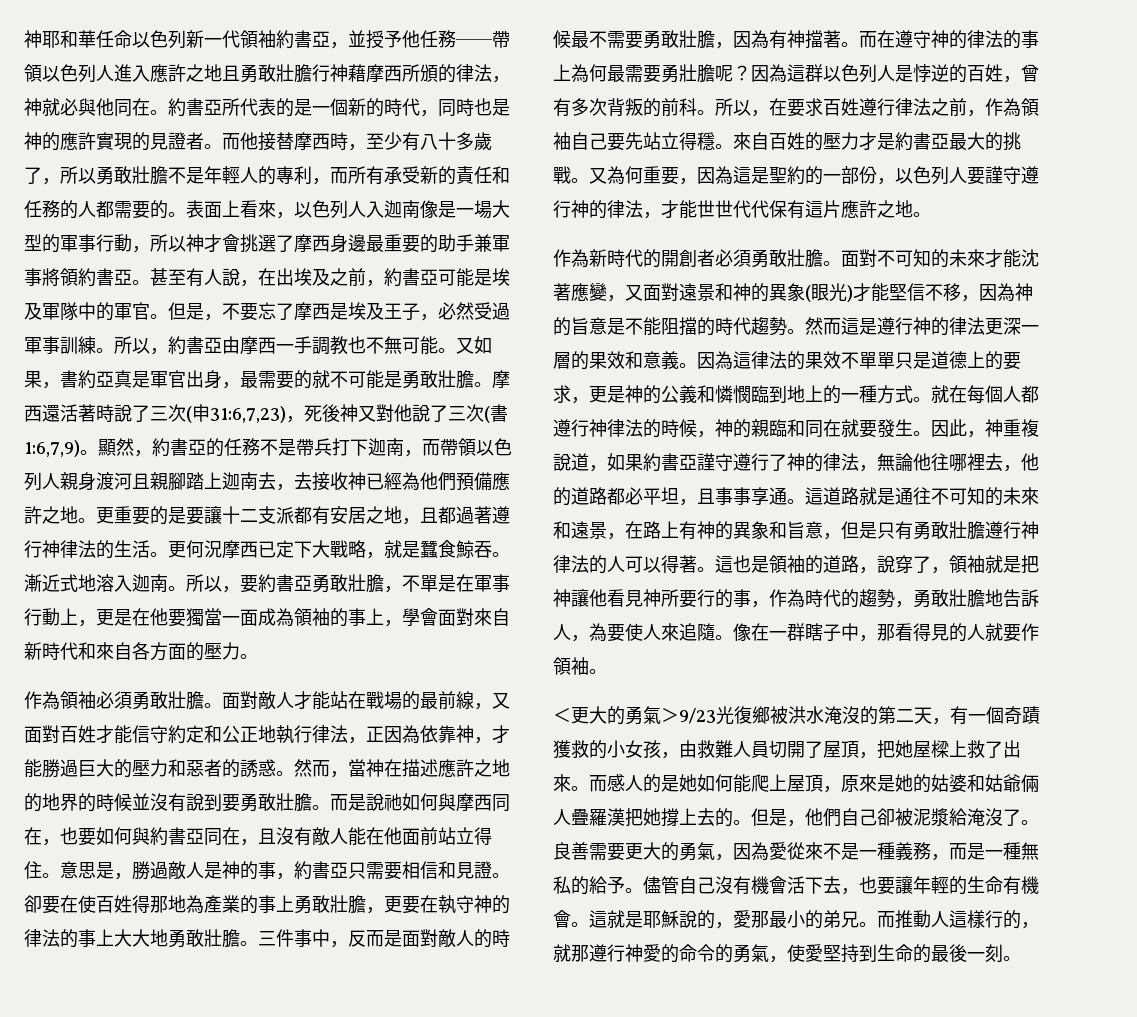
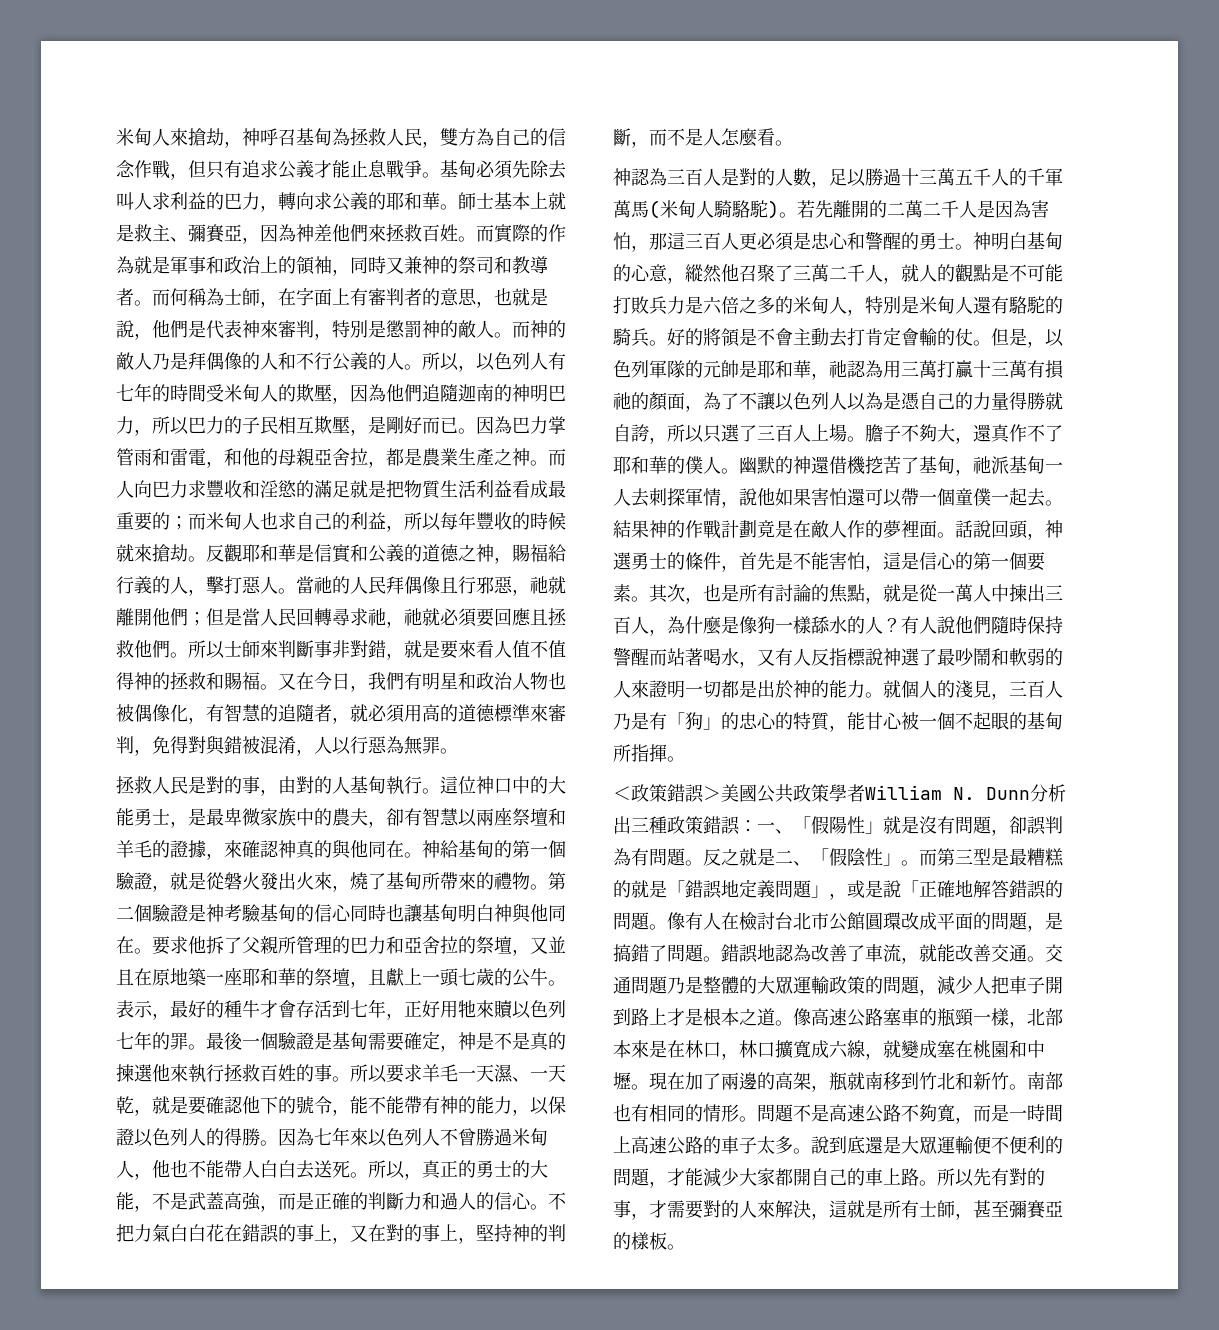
- 神耶和華任命以色列新一代領袖約書亞，並授予他任務──帶領以色列人進入應許之地且勇敢壯膽行神藉摩西所頒的律法，神就必與他同在。約書亞所代表的是一個新的時代，同時也是神的應許實現的見證者。而他接替摩西時，至少有八十多歲了，所以勇敢壯膽不是年輕人的專利，而所有承受新的責任和任務的人都需要的。表面上看來，以色列人入迦南像是一場大型的軍事行動，所以神才會挑選了摩西身邊最重要的助手兼軍事將領約書亞。甚至有人說，在出埃及之前，約書亞可能是埃及軍隊中的軍官。但是，不要忘了摩西是埃及王子，必然受過軍事訓練。所以，約書亞由摩西一手調教也不無可能。又如果，書約亞真是軍官出身，最需要的就不可能是勇敢壯膽。摩西還活著時說了三次(申31:6,7,23)，死後神又對他說了三次(書1:6,7,9)。顯然，約書亞的任務不是帶兵打下迦南，而帶領以色列人親身渡河且親腳踏上迦南去，去接收神已經為他們預備應許之地。更重要的是要讓十二支派都有安居之地，且都過著遵行神律法的生活。更何況摩西已定下大戰略，就是蠶食鯨吞。漸近式地溶入迦南。所以，要約書亞勇敢壯膽，不單是在軍事行動上，更是在他要獨當一面成為領袖的事上，學會面對來自新時代和來自各方面的壓力。
- 作為領袖必須勇敢壯膽。面對敵人才能站在戰場的最前線，又面對百姓才能信守約定和公正地執行律法，正因為依靠神，才能勝過巨大的壓力和惡者的誘惑。然而，當神在描述應許之地的地界的時候並沒有說到要勇敢壯膽。而是說祂如何與摩西同在，也要如何與約書亞同在，且沒有敵人能在他面前站立得住。意思是，勝過敵人是神的事，約書亞只需要相信和見證。卻要在使百姓得那地為產業的事上勇敢壯膽，更要在執守神的律法的事上大大地勇敢壯膽。三件事中，反而是面對敵人的時候最不需要勇敢壯膽，因為有神擋著。而在遵守神的律法的事上為何最需要勇壯膽呢？因為這群以色列人是悖逆的百姓，曾有多次背叛的前科。所以，在要求百姓遵行律法之前，作為領袖自己要先站立得穩。來自百姓的壓力才是約書亞最大的挑戰。又為何重要，因為這是聖約的一部份，以色列人要謹守遵行神的律法，才能世世代代保有這片應許之地。
- 作為新時代的開創者必須勇敢壯膽。面對不可知的未來才能沈著應變，又面對遠景和神的異象(眼光)才能堅信不移，因為神的旨意是不能阻擋的時代趨勢。然而這是遵行神的律法更深一層的果效和意義。因為這律法的果效不單單只是道德上的要求，更是神的公義和憐憫臨到地上的一種方式。就在每個人都遵行神律法的時候，神的親臨和同在就要發生。因此，神重複說道，如果約書亞謹守遵行了神的律法，無論他往哪裡去，他的道路都必平坦，且事事享通。這道路就是通往不可知的未來和遠景，在路上有神的異象和旨意，但是只有勇敢壯膽遵行神律法的人可以得著。這也是領袖的道路，說穿了，領袖就是把神讓他看見神所要行的事，作為時代的趨勢，勇敢壯膽地告訴人，為要使人來追隨。像在一群瞎子中，那看得見的人就要作領袖。
- ＜更大的勇氣＞9/23光復鄉被洪水淹沒的第二天，有一個奇蹟獲救的小女孩，由救難人員切開了屋頂，把她屋樑上救了出來。而感人的是她如何能爬上屋頂，原來是她的姑婆和姑爺倆人疊羅漢把她撐上去的。但是，他們自己卻被泥漿給淹沒了。良善需要更大的勇氣，因為愛從來不是一種義務，而是一種無私的給予。儘管自己沒有機會活下去，也要讓年輕的生命有機會。這就是耶穌說的，愛那最小的弟兄。而推動人這樣行的，就那遵行神愛的命令的勇氣，使愛堅持到生命的最後一刻。
+ 米甸人來搶劫，神呼召基甸為拯救人民，雙方為自己的信念作戰，但只有追求公義才能止息戰爭。基甸必須先除去叫人求利益的巴力，轉向求公義的耶和華。師士基本上就是救主、彌賽亞，因為神差他們來拯救百姓。而實際的作為就是軍事和政治上的領袖，同時又兼神的祭司和教導者。而何稱為士師，在字面上有審判者的意思，也就是說，他們是代表神來審判，特別是懲罰神的敵人。而神的敵人乃是拜偶像的人和不行公義的人。所以，以色列人有七年的時間受米甸人的欺壓，因為他們追隨迦南的神明巴力，所以巴力的子民相互欺壓，是剛好而已。因為巴力掌管雨和雷電，和他的母親亞舍拉，都是農業生產之神。而人向巴力求豐收和淫慾的滿足就是把物質生活利益看成最重要的；而米甸人也求自己的利益，所以每年豐收的時候就來搶劫。反觀耶和華是信實和公義的道德之神，賜福給行義的人，擊打惡人。當祂的人民拜偶像且行邪惡，祂就離開他們；但是當人民回轉尋求祂，祂就必須要回應且拯救他們。所以士師來判斷事非對錯，就是要來看人值不值得神的拯救和賜福。又在今日，我們有明星和政治人物也被偶像化，有智慧的追隨者，就必須用高的道德標準來審判，免得對與錯被混淆，人以行惡為無罪。
+ 拯救人民是對的事，由對的人基甸執行。這位神口中的大能勇士，是最卑微家族中的農夫，卻有智慧以兩座祭壇和羊毛的證據，來確認神真的與他同在。神給基甸的第一個驗證，就是從磐火發出火來，燒了基甸所帶來的禮物。第二個驗證是神考驗基甸的信心同時也讓基甸明白神與他同在。要求他拆了父親所管理的巴力和亞舍拉的祭壇，又並且在原地築一座耶和華的祭壇，且獻上一頭七歲的公牛。表示，最好的種牛才會存活到七年，正好用牠來贖以色列七年的罪。最後一個驗證是基甸需要確定，神是不是真的揀選他來執行拯救百姓的事。所以要求羊毛一天濕、一天乾，就是要確認他下的號令，能不能帶有神的能力，以保證以色列人的得勝。因為七年來以色列人不曾勝過米甸人，他也不能帶人白白去送死。所以，真正的勇士的大能，不是武蓋高強，而是正確的判斷力和過人的信心。不把力氣白白花在錯誤的事上，又在對的事上，堅持神的判斷，而不是人怎麼看。
+ 神認為三百人是對的人數，足以勝過十三萬五千人的千軍萬馬(米甸人騎駱駝)。若先離開的二萬二千人是因為害怕，那這三百人更必須是忠心和警醒的勇士。神明白基甸的心意，縱然他召聚了三萬二千人，就人的觀點是不可能打敗兵力是六倍之多的米甸人，特別是米甸人還有駱駝的騎兵。好的將領是不會主動去打肯定會輸的仗。但是，以色列軍隊的元帥是耶和華，祂認為用三萬打贏十三萬有損祂的顏面，為了不讓以色列人以為是憑自己的力量得勝就自誇，所以只選了三百人上場。膽子不夠大，還真作不了耶和華的僕人。幽默的神還借機挖苦了基甸，祂派基甸一人去刺探軍情，說他如果害怕還可以帶一個童僕一起去。結果神的作戰計劃竟是在敵人作的夢裡面。話說回頭，神選勇士的條件，首先是不能害怕，這是信心的第一個要素。其次，也是所有討論的焦點，就是從一萬人中揀出三百人，為什麼是像狗一樣舔水的人？有人說他們隨時保持警醒而站著喝水，又有人反指標說神選了最吵鬧和軟弱的人來證明一切都是出於神的能力。就個人的淺見，三百人乃是有「狗」的忠心的特質，能甘心被一個不起眼的基甸所指揮。
+ ＜政策錯誤＞美國公共政策學者William N. Dunn分析出三種政策錯誤：一、「假陽性」就是沒有問題，卻誤判為有問題。反之就是二、「假陰性」。而第三型是最糟糕的就是「錯誤地定義問題」，或是說「正確地解答錯誤的問題。像有人在檢討台北市公館圓環改成平面的問題，是搞錯了問題。錯誤地認為改善了車流，就能改善交通。交通問題乃是整體的大眾運輸政策的問題，減少人把車子開到路上才是根本之道。像高速公路塞車的瓶頸一樣，北部本來是在林口，林口擴寬成六線，就變成塞在桃園和中壢。現在加了兩邊的高架，瓶就南移到竹北和新竹。南部也有相同的情形。問題不是高速公路不夠寬，而是一時間上高速公路的車子太多。說到底還是大眾運輸便不便利的問題，才能減少大家都開自己的車上路。所以先有對的事，才需要對的人來解決，這就是所有士師，甚至彌賽亞的樣板。

